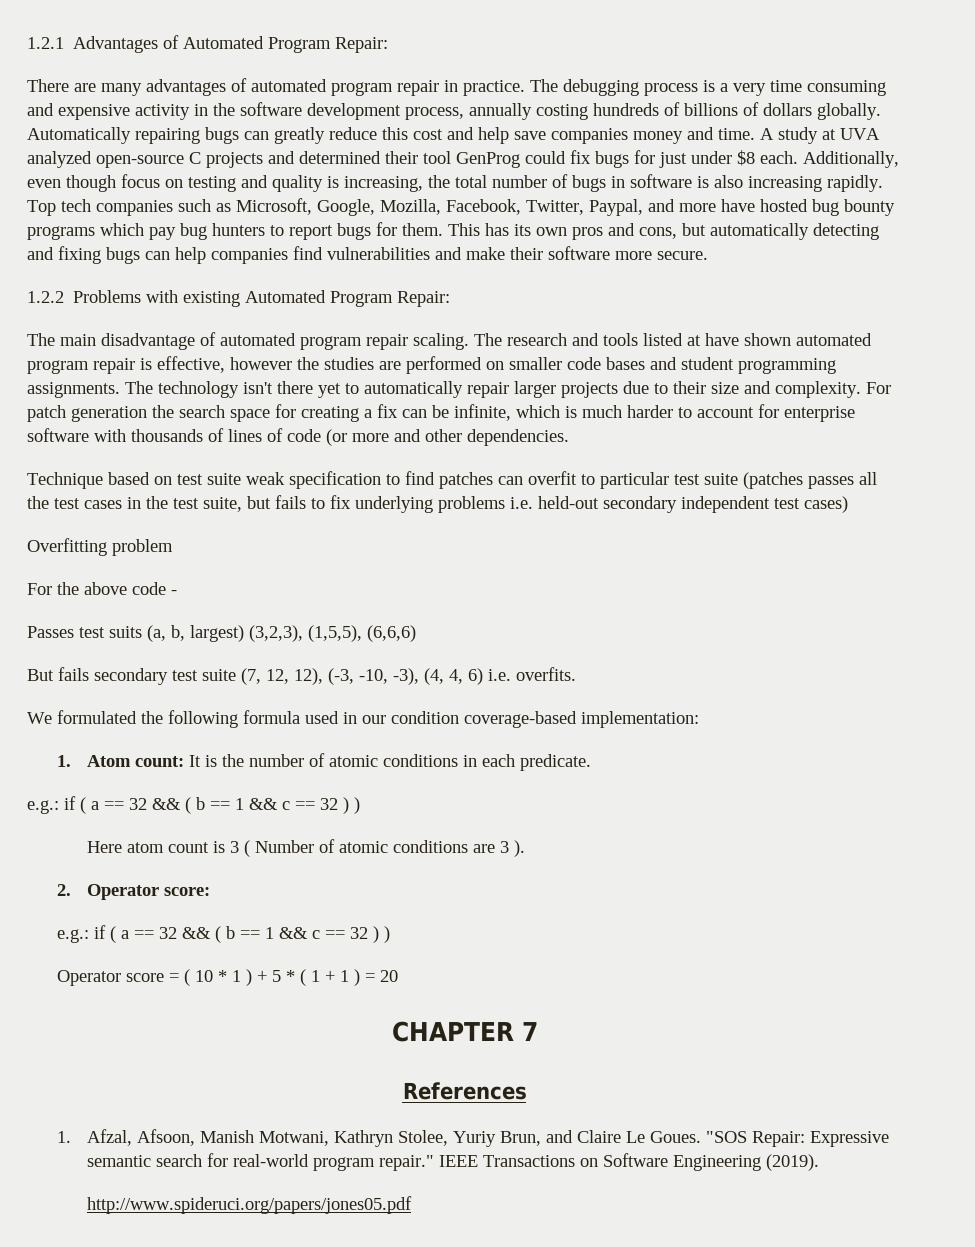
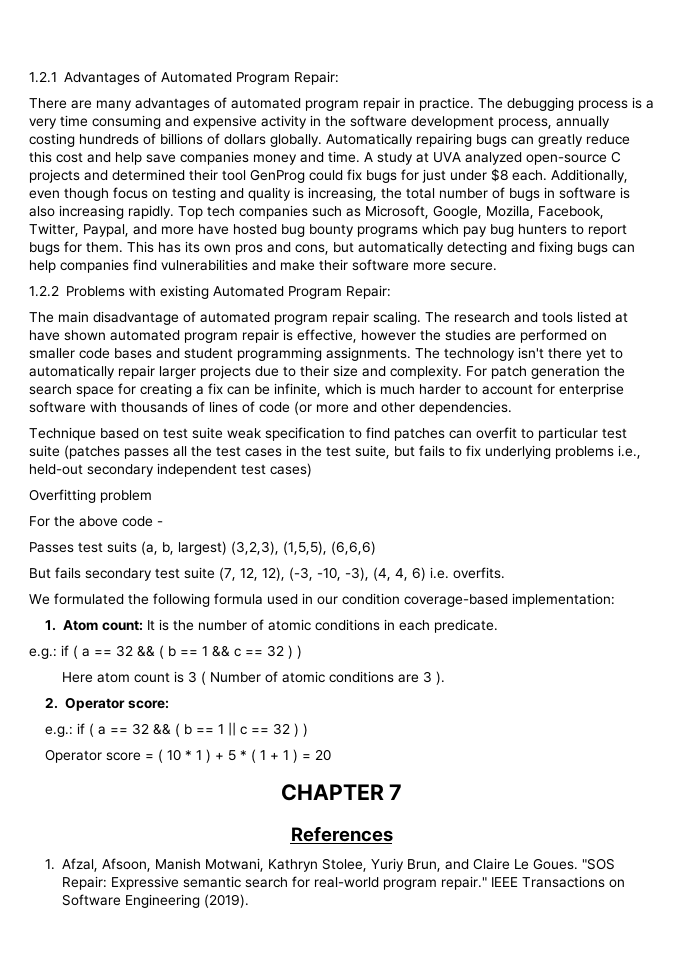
- Technique based on test suite weak specification to find patches can overfit to particular test suite (patches passes all the test cases in the test suite, but fails to fix underlying problems i.e. held-out secondary independent test cases)
+ Technique based on test suite weak specification to find patches can overfit to particular test suite (patches passes all the test cases in the test suite, but fails to fix underlying problems i.e., held-out secondary independent test cases)
  2. Operator score:
- e.g.: if ( a == 32 && ( b == 1 && c == 32 ) )
+ e.g.: if ( a == 32 && ( b == 1 || c == 32 ) )
- http://www.spideruci.org/papers/jones05.pdf

